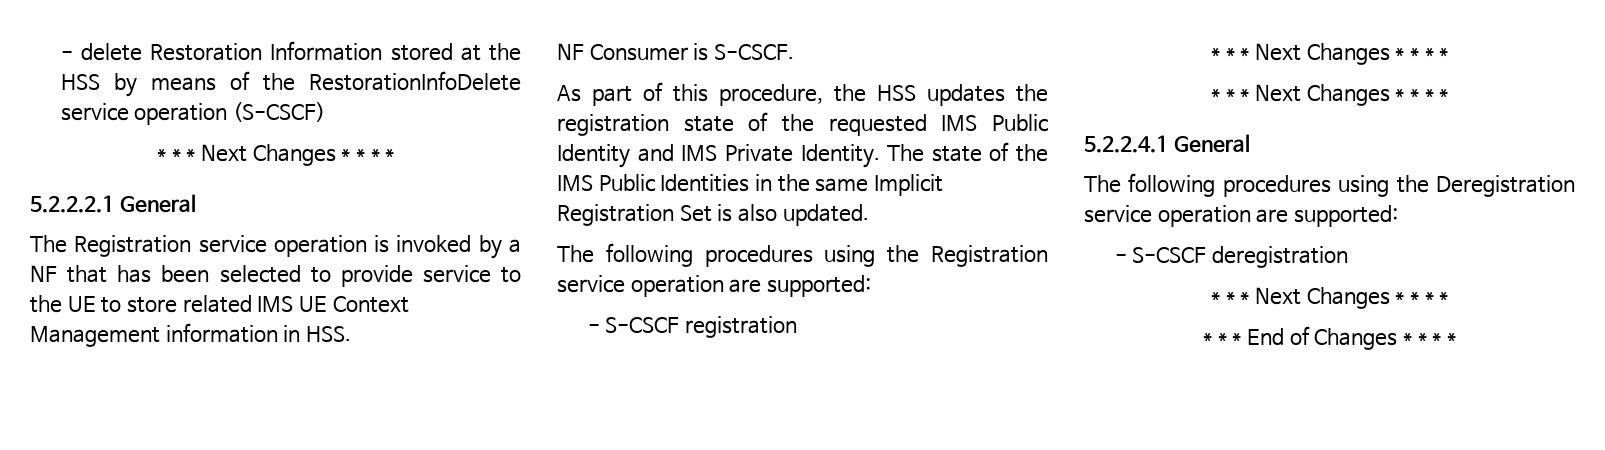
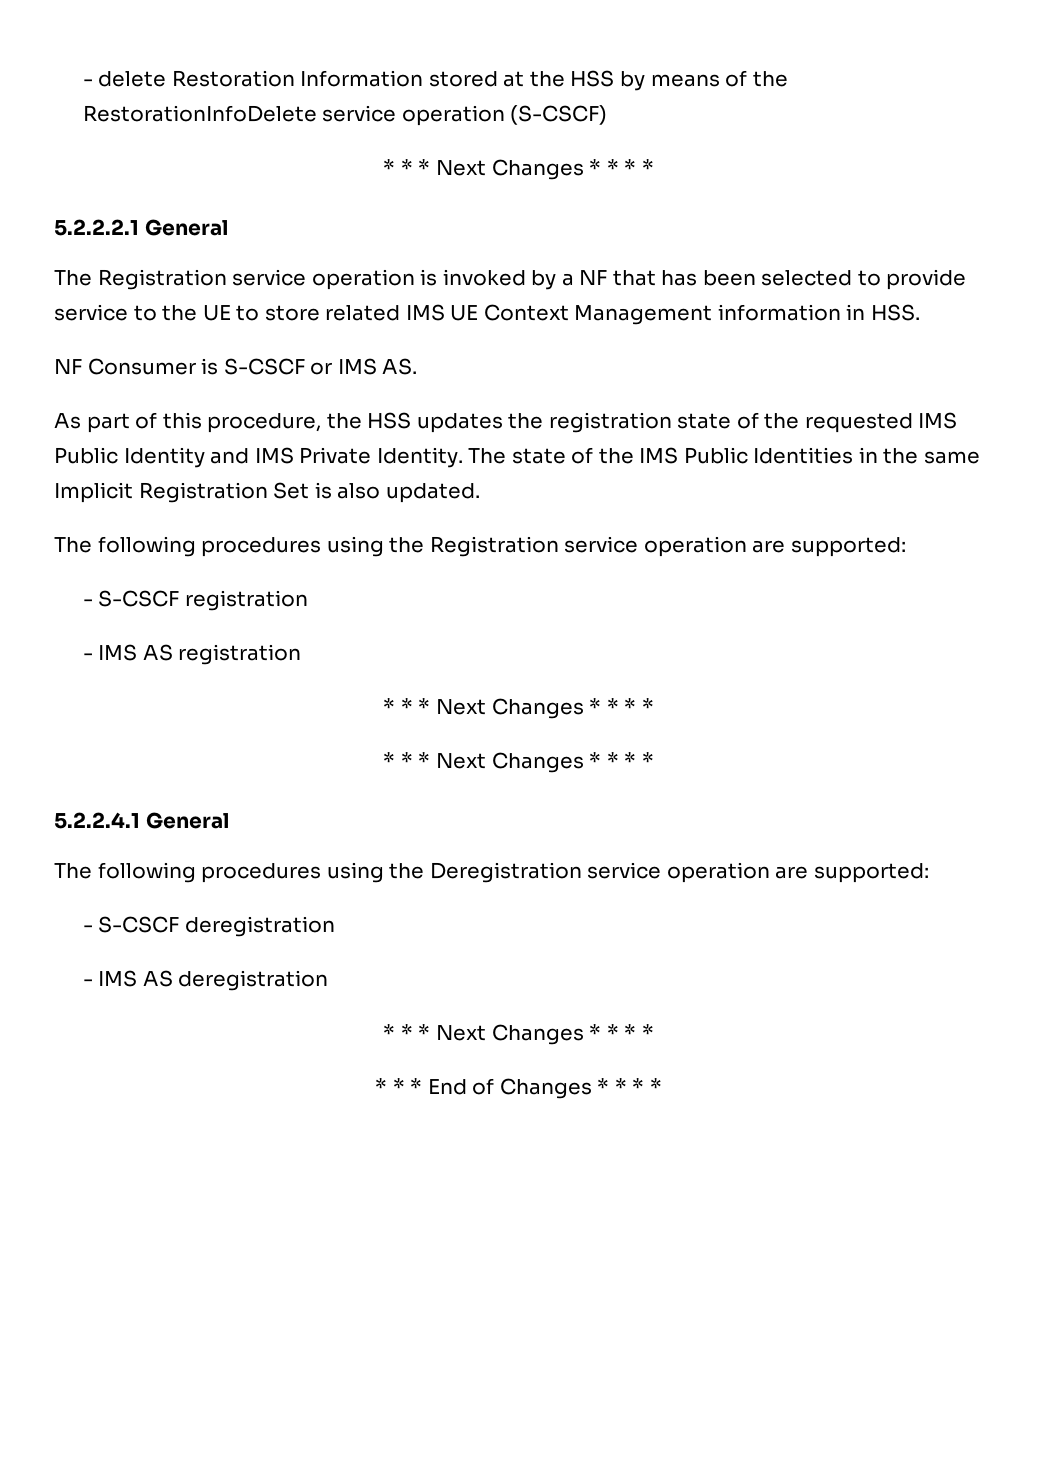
- NF Consumer is S-CSCF.
+ NF Consumer is S-CSCF or IMS AS.
+ - IMS AS registration
+ - IMS AS deregistration

